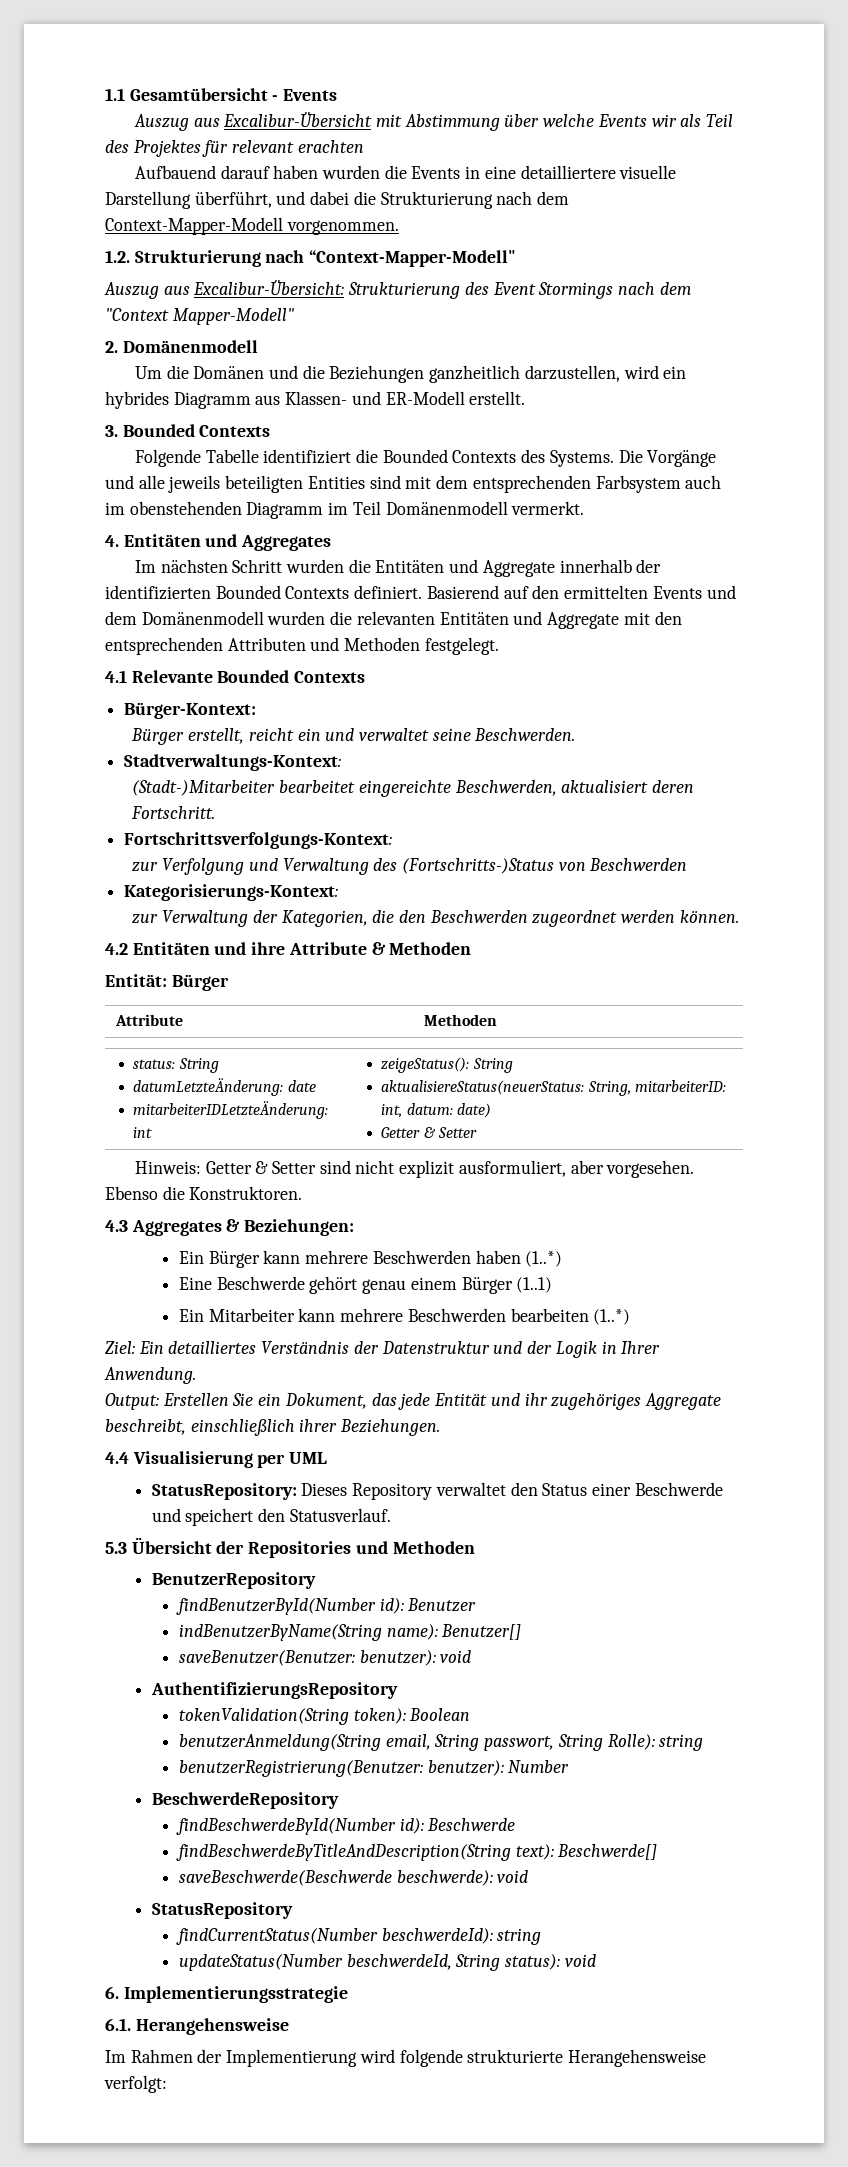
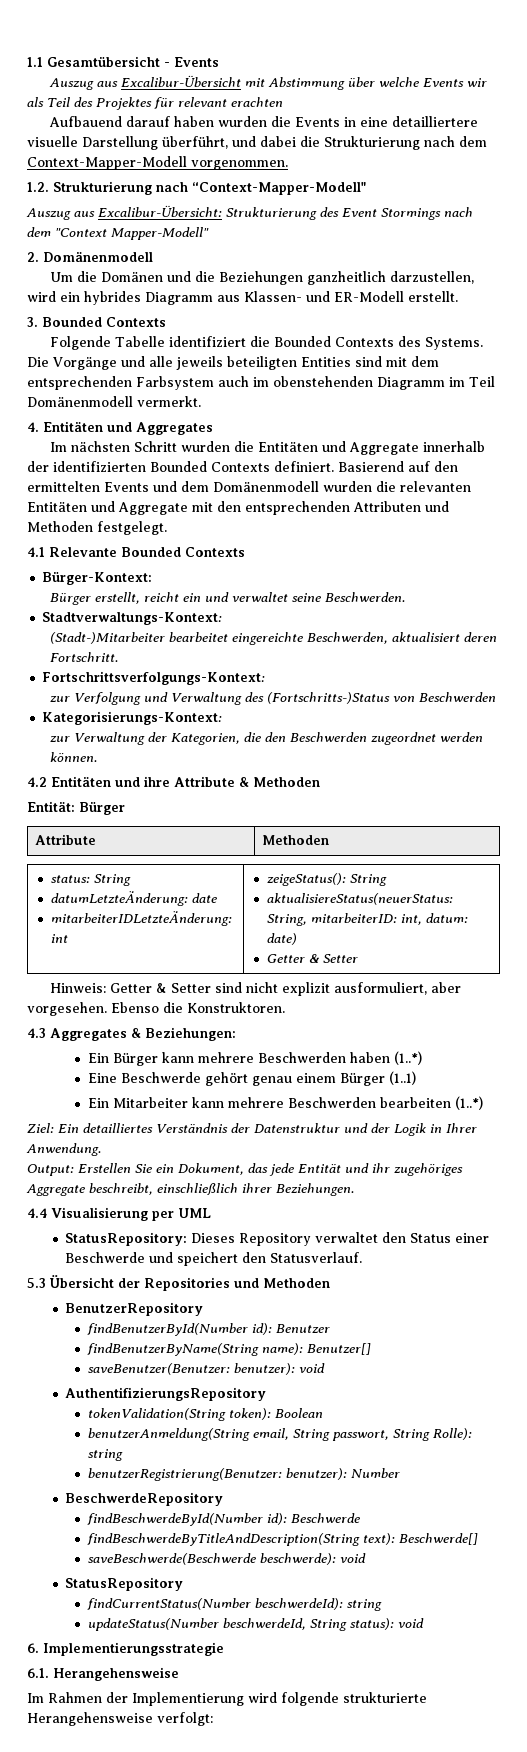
- indBenutzerByName(String name): Benutzer[]
+ findBenutzerByName(String name): Benutzer[]

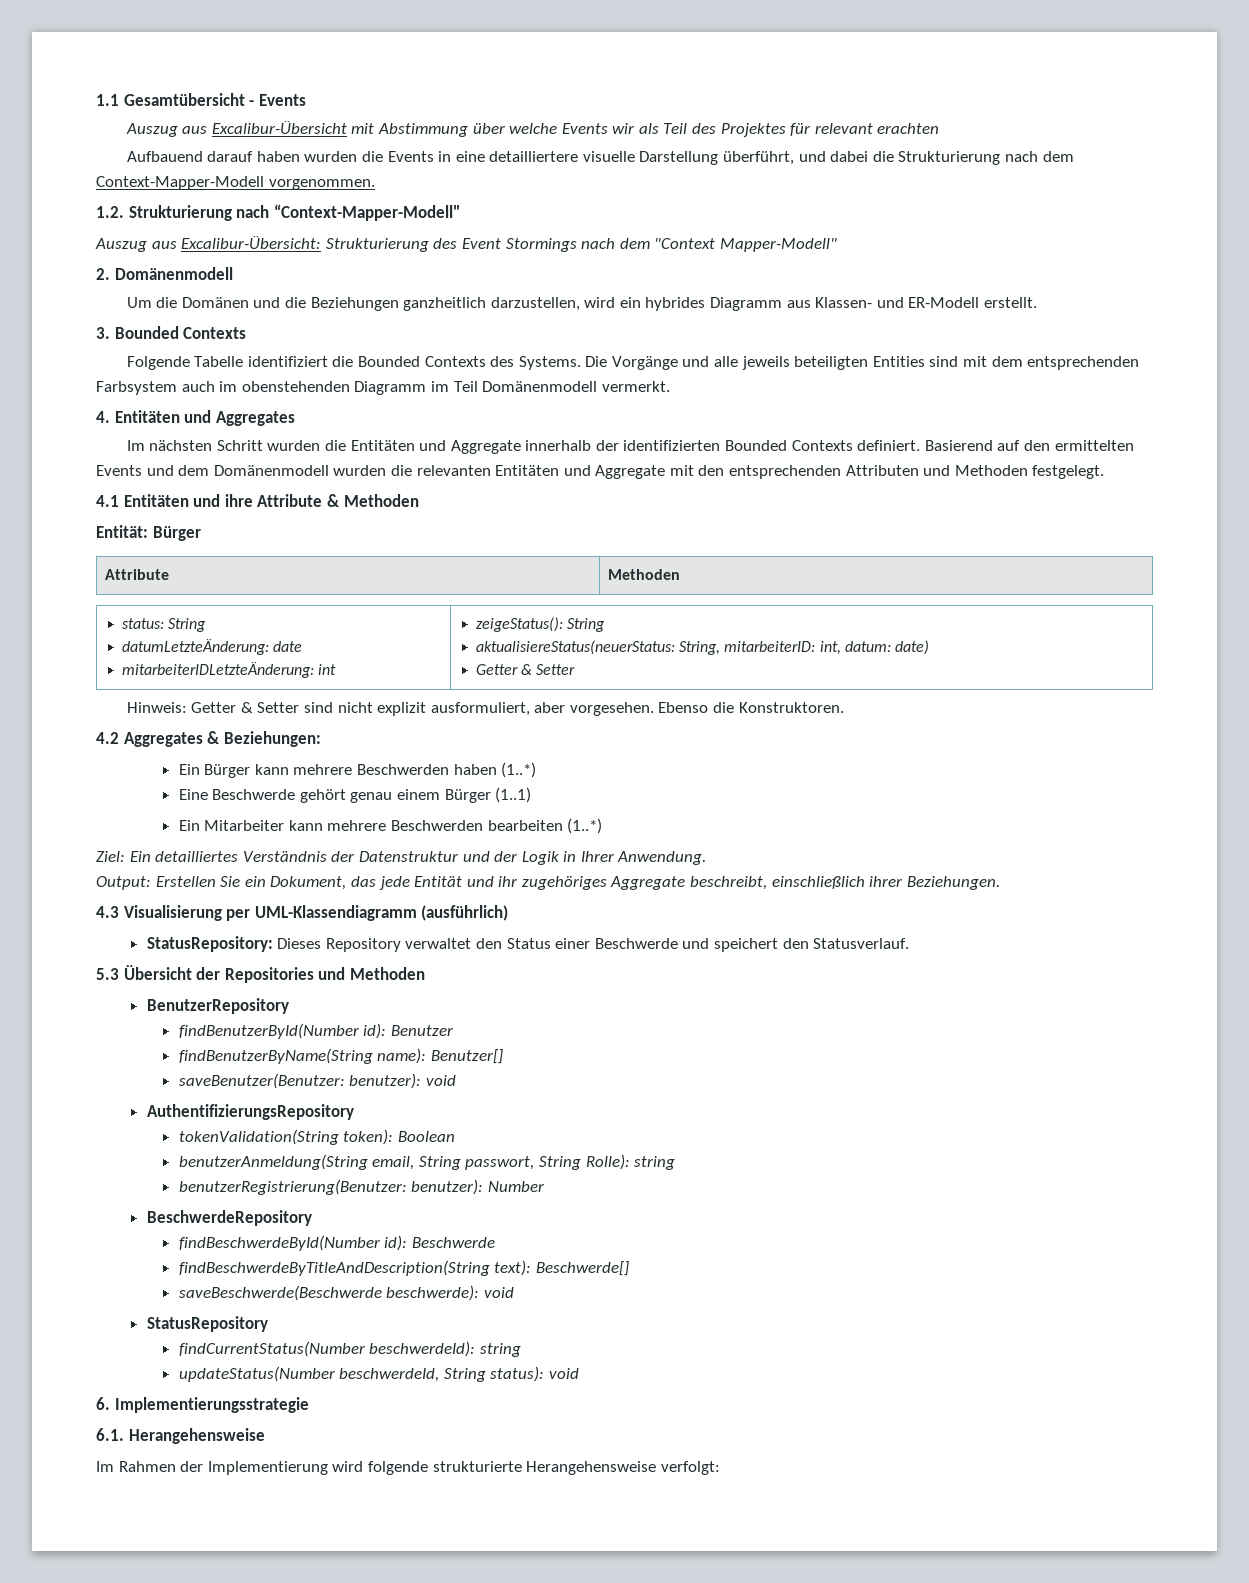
- 4.1 Relevante Bounded Contexts
- Bürger-Kontext:
- Bürger erstellt, reicht ein und verwaltet seine Beschwerden.
- Stadtverwaltungs-Kontext:
- (Stadt-)Mitarbeiter bearbeitet eingereichte Beschwerden, aktualisiert deren Fortschritt.
- Fortschrittsverfolgungs-Kontext:
- zur Verfolgung und Verwaltung des (Fortschritts-)Status von Beschwerden
- Kategorisierungs-Kontext:
- zur Verwaltung der Kategorien, die den Beschwerden zugeordnet werden können.
- 4.2 Entitäten und ihre Attribute & Methoden
+ 4.1 Entitäten und ihre Attribute & Methoden
- 4.3 Aggregates & Beziehungen:
+ 4.2 Aggregates & Beziehungen:
- 4.4 Visualisierung per UML
+ 4.3 Visualisierung per UML-Klassendiagramm (ausführlich)

